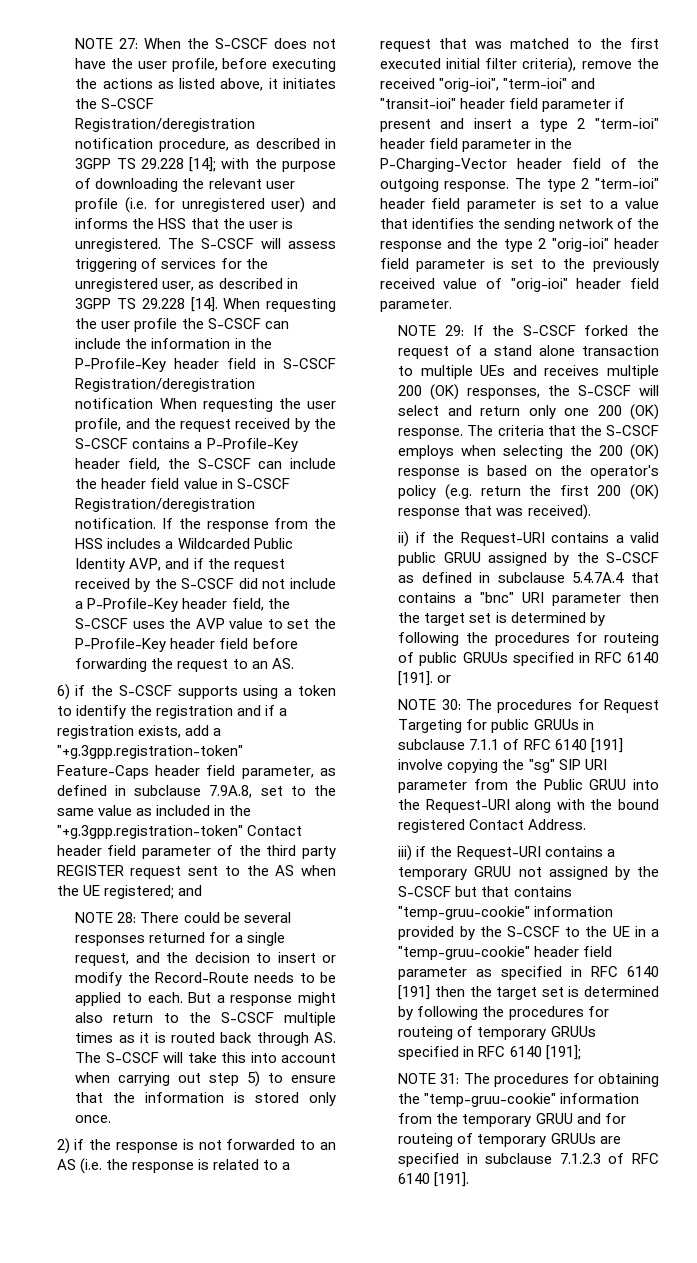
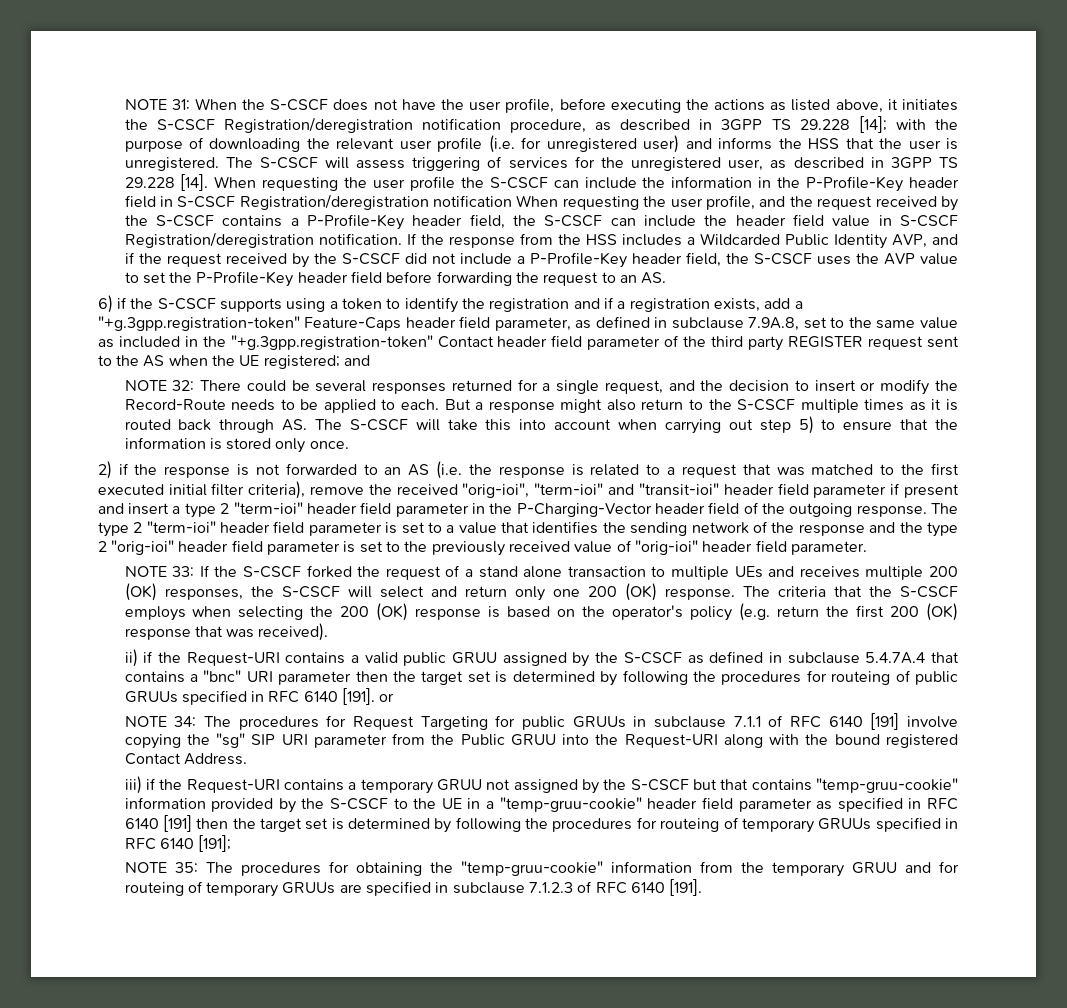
- NOTE 27: When the S-CSCF does not have the user profile, before executing the actions as listed above, it initiates the S-CSCF Registration/deregistration notification procedure, as described in 3GPP TS 29.228 [14]; with the purpose of downloading the relevant user profile (i.e. for unregistered user) and informs the HSS that the user is unregistered.
+ NOTE 31: When the S-CSCF does not have the user profile, before executing the actions as listed above, it initiates the S-CSCF Registration/deregistration notification procedure, as described in 3GPP TS 29.228 [14]; with the purpose of downloading the relevant user profile (i.e. for unregistered user) and informs the HSS that the user is unregistered.
- NOTE 28: There could be several responses returned for a single request, and the decision to insert or modify the Record-Route needs to be applied to each.
+ NOTE 32: There could be several responses returned for a single request, and the decision to insert or modify the Record-Route needs to be applied to each.
- NOTE 29: If the S-CSCF forked the request of a stand alone transaction to multiple UEs and receives multiple 200 (OK) responses, the S-CSCF will select and return only one 200 (OK) response.
+ NOTE 33: If the S-CSCF forked the request of a stand alone transaction to multiple UEs and receives multiple 200 (OK) responses, the S-CSCF will select and return only one 200 (OK) response.
- NOTE 30: The procedures for Request Targeting for public GRUUs in subclause 7.1.1 of RFC 6140 [191] involve copying the "sg" SIP URI parameter from the Public GRUU into the Request-URI along with the bound registered Contact Address.
+ NOTE 34: The procedures for Request Targeting for public GRUUs in subclause 7.1.1 of RFC 6140 [191] involve copying the "sg" SIP URI parameter from the Public GRUU into the Request-URI along with the bound registered Contact Address.
- NOTE 31: The procedures for obtaining the "temp-gruu-cookie" information from the temporary GRUU and for routeing of temporary GRUUs are specified in subclause 7.1.2.3 of RFC 6140 [191].
+ NOTE 35: The procedures for obtaining the "temp-gruu-cookie" information from the temporary GRUU and for routeing of temporary GRUUs are specified in subclause 7.1.2.3 of RFC 6140 [191].

